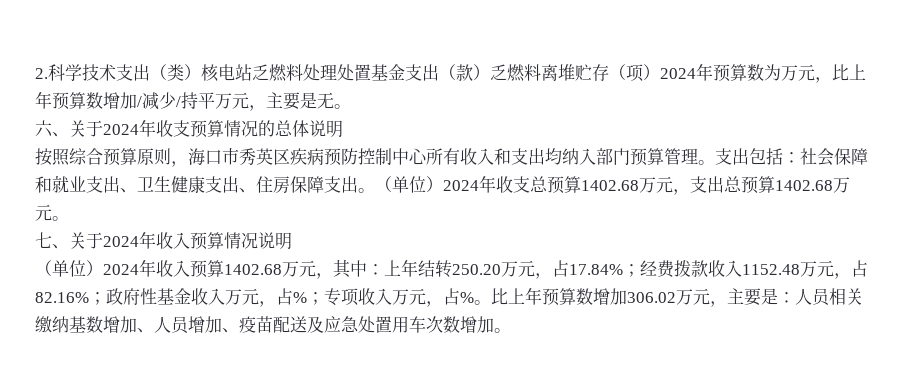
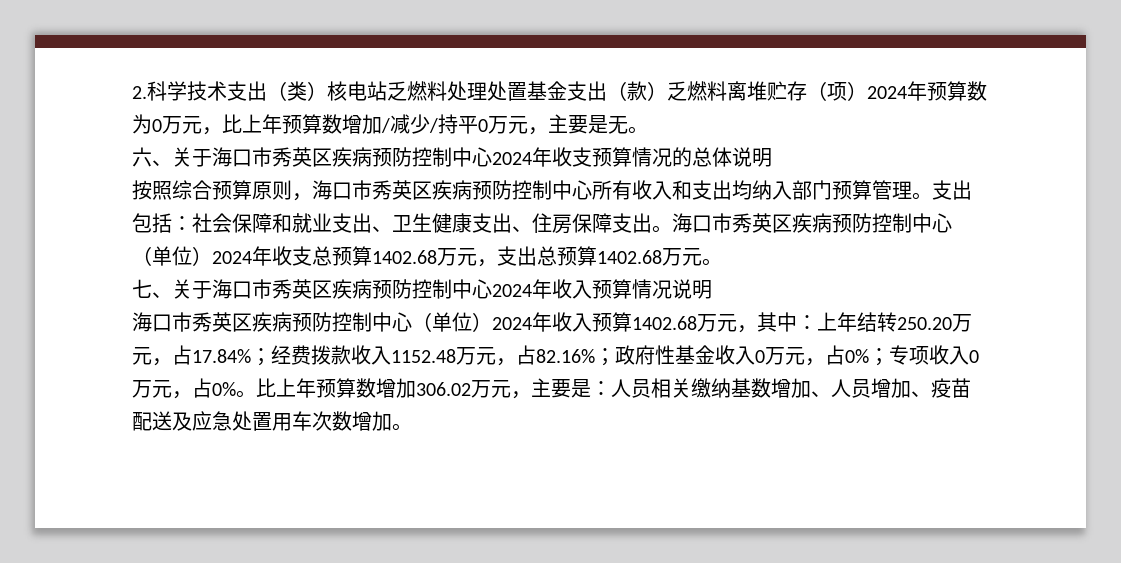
- 2.科学技术支出（类）核电站乏燃料处理处置基金支出（款）乏燃料离堆贮存（项）2024年预算数为万元，比上年预算数增加/减少/持平万元，主要是无。
+ 2.科学技术支出（类）核电站乏燃料处理处置基金支出（款）乏燃料离堆贮存（项）2024年预算数为0万元，比上年预算数增加/减少/持平0万元，主要是无。
- 六、关于2024年收支预算情况的总体说明
+ 六、关于海口市秀英区疾病预防控制中心2024年收支预算情况的总体说明
- （单位）2024年收支总预算1402.68万元，支出总预算1402.68万元。
+ 海口市秀英区疾病预防控制中心（单位）2024年收支总预算1402.68万元，支出总预算1402.68万元。
- 七、关于2024年收入预算情况说明
+ 七、关于海口市秀英区疾病预防控制中心2024年收入预算情况说明
- （单位）2024年收入预算1402.68万元，其中：上年结转250.20万元，占17.84%；经费拨款收入1152.48万元，占82.16%；政府性基金收入万元，占%；专项收入万元，占%。
+ 海口市秀英区疾病预防控制中心（单位）2024年收入预算1402.68万元，其中：上年结转250.20万元，占17.84%；经费拨款收入1152.48万元，占82.16%；政府性基金收入0万元，占0%；专项收入0万元，占0%。

